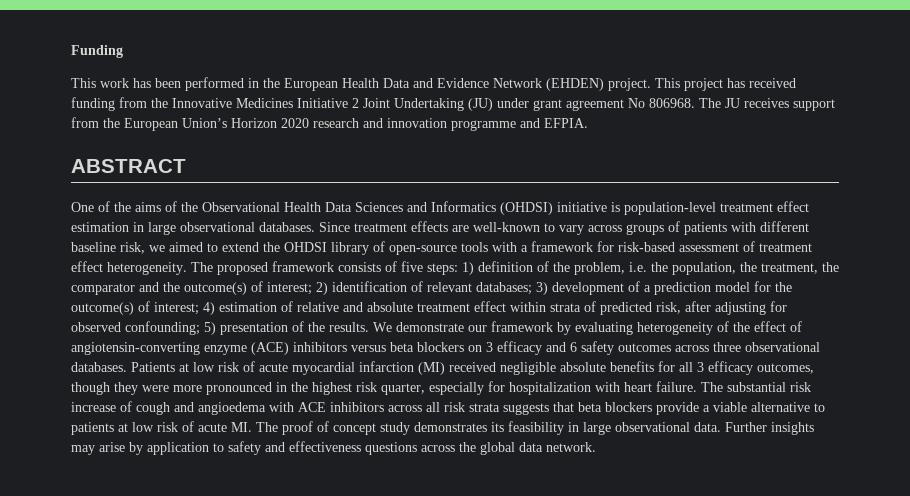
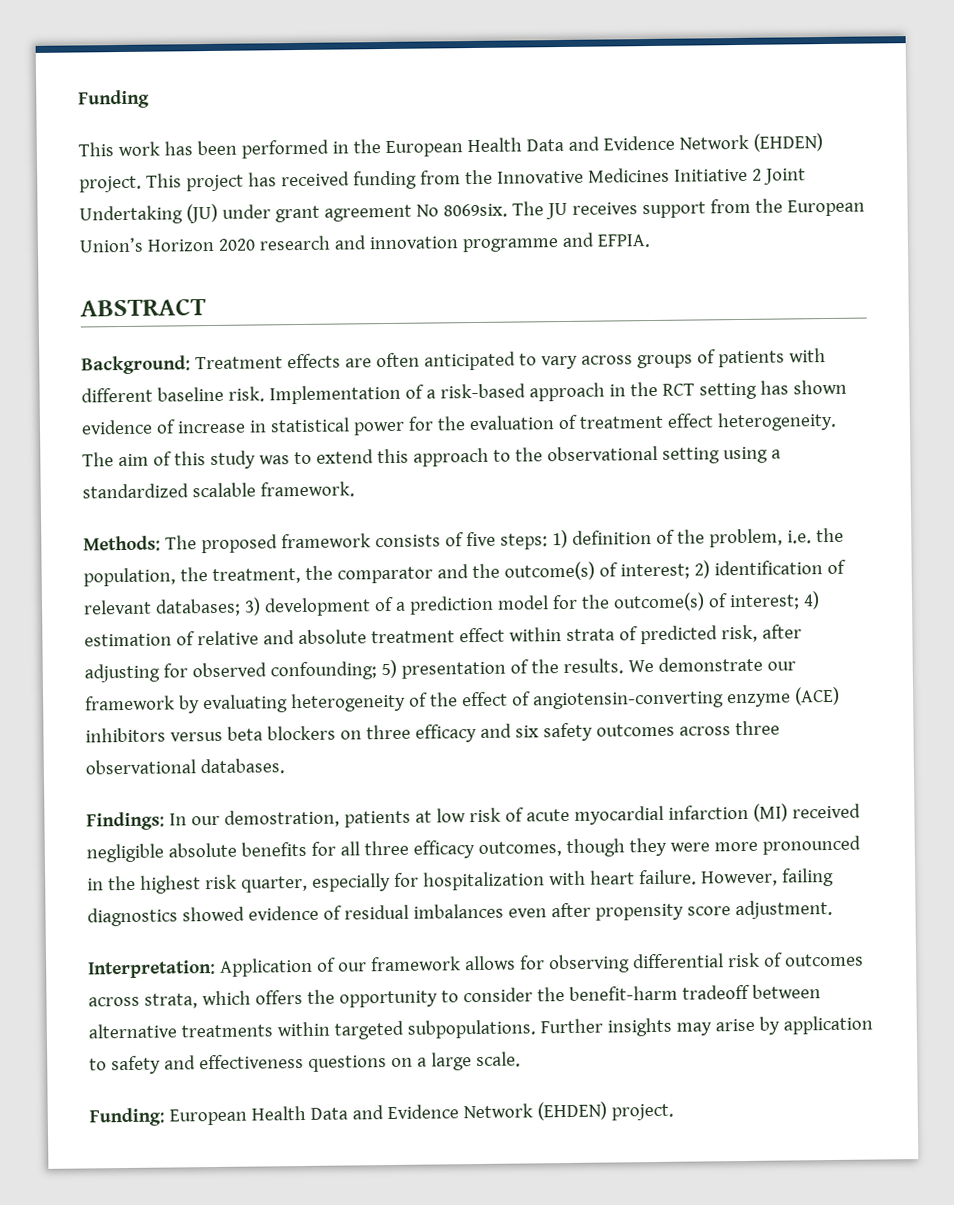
- This project has received funding from the Innovative Medicines Initiative 2 Joint Undertaking (JU) under grant agreement No 806968.
+ This project has received funding from the Innovative Medicines Initiative 2 Joint Undertaking (JU) under grant agreement No 8069six.
- One of the aims of the Observational Health Data Sciences and Informatics (OHDSI) initiative is population-level treatment effect estimation in large observational databases. Since treatment effects are well-known to vary across groups of patients with different baseline risk, we aimed to extend the OHDSI library of open-source tools with a framework for risk-based assessment of treatment effect heterogeneity.
+ Background: Treatment effects are often anticipated to vary across groups of patients with different baseline risk. Implementation of a risk-based approach in the RCT setting has shown evidence of increase in statistical power for the evaluation of treatment effect heterogeneity.
- The proposed framework consists of five steps:
+ The aim of this study was to extend this approach to the observational setting using a standardized scalable framework.
+ Methods: The proposed framework consists of five steps:
- We demonstrate our framework by evaluating heterogeneity of the effect of angiotensin-converting enzyme (ACE) inhibitors versus beta blockers on 3 efficacy and 6 safety outcomes across three observational databases. Patients at low risk of acute myocardial infarction (MI) received negligible absolute benefits for all 3 efficacy outcomes, though they were more pronounced in the highest risk quarter, especially for hospitalization with heart failure.
+ We demonstrate our framework by evaluating heterogeneity of the effect of angiotensin-converting enzyme (ACE) inhibitors versus beta blockers on three efficacy and six safety outcomes across three observational databases.
+ Findings: In our demostration, patients at low risk of acute myocardial infarction (MI) received negligible absolute benefits for all three efficacy outcomes, though they were more pronounced in the highest risk quarter, especially for hospitalization with heart failure.
- The substantial risk increase of cough and angioedema with ACE inhibitors across all risk strata suggests that beta blockers provide a viable alternative to patients at low risk of acute MI. The proof of concept study demonstrates its feasibility in large observational data.
+ However, failing diagnostics showed evidence of residual imbalances even after propensity score adjustment.
+ Interpretation: Application of our framework allows for observing differential risk of outcomes across strata, which offers the opportunity to consider the benefit-harm tradeoff between alternative treatments within targeted subpopulations.
- Further insights may arise by application to safety and effectiveness questions across the global data network.
+ Further insights may arise by application to safety and effectiveness questions on a large scale.
+ Funding: European Health Data and Evidence Network (EHDEN) project.

